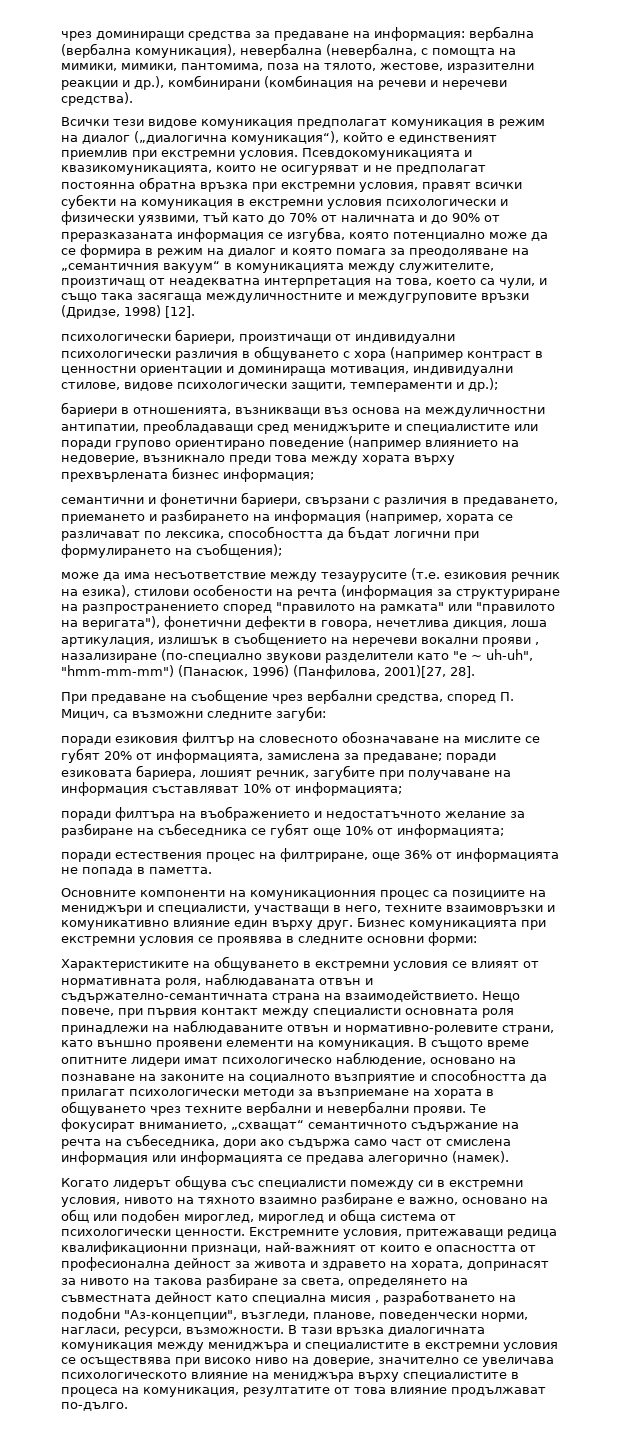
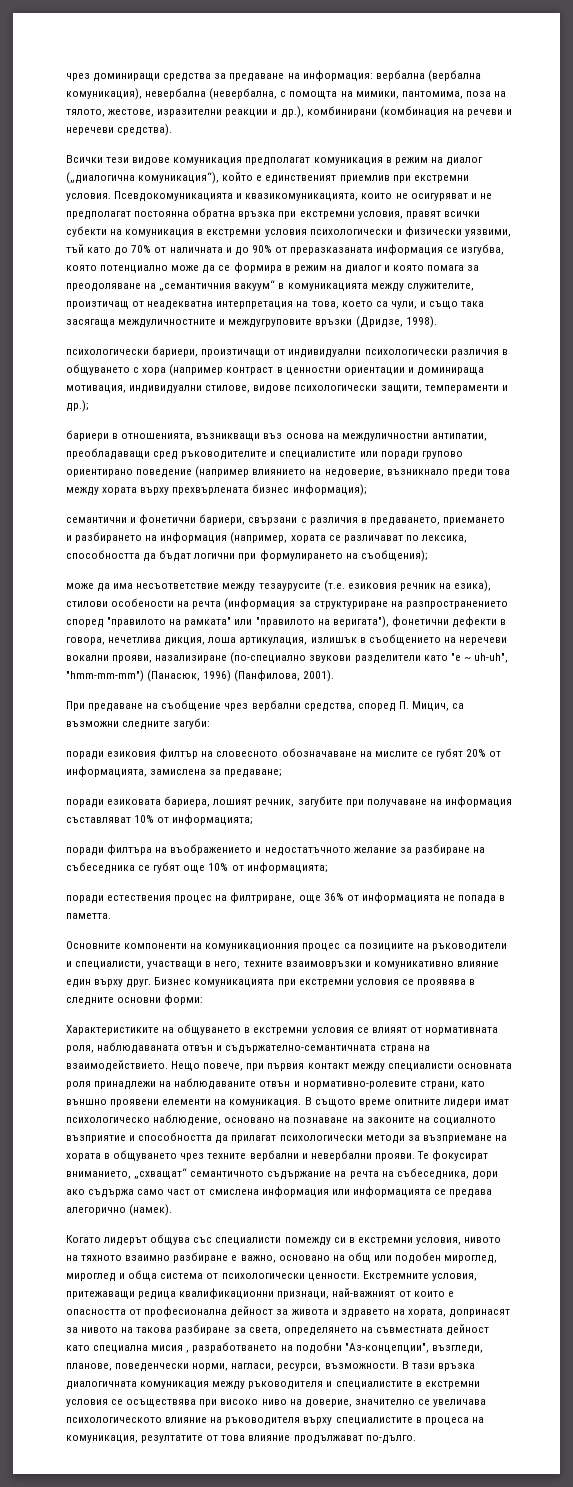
- чрез доминиращи средства за предаване на информация: вербална (вербална комуникация), невербална (невербална, с помощта на мимики, мимики, пантомима, поза на тялото, жестове, изразителни реакции и др.), комбинирани (комбинация на речеви и неречеви средства).
+ чрез доминиращи средства за предаване на информация: вербална (вербална комуникация), невербална (невербална, с помощта на мимики, пантомима, поза на тялото, жестове, изразителни реакции и др.), комбинирани (комбинация на речеви и неречеви средства).
- Псевдокомуникацията и квазикомуникацията, които не осигуряват и не предполагат постоянна обратна връзка при екстремни условия, правят всички субекти на комуникация в екстремни условия психологически и физически уязвими, тъй като до 70% от наличната и до 90% от преразказаната информация се изгубва, която потенциално може да се формира в режим на диалог и която помага за преодоляване на „семантичния вакуум“ в комуникацията между служителите, произтичащ от неадекватна интерпретация на това, което са чули, и също така засягаща междуличностните и междугруповите връзки (Дридзе, 1998) [12].
+ Псевдокомуникацията и квазикомуникацията, които не осигуряват и не предполагат постоянна обратна връзка при екстремни условия, правят всички субекти на комуникация в екстремни условия психологически и физически уязвими, тъй като до 70% от наличната и до 90% от преразказаната информация се изгубва, която потенциално може да се формира в режим на диалог и която помага за преодоляване на „семантичния вакуум“ в комуникацията между служителите, произтичащ от неадекватна интерпретация на това, което са чули, и също така засягаща междуличностните и междугруповите връзки (Дридзе, 1998).
- бариери в отношенията, възникващи въз основа на междуличностни антипатии, преобладаващи сред мениджърите и специалистите или поради групово ориентирано поведение (например влиянието на недоверие, възникнало преди това между хората върху прехвърлената бизнес информация;
+ бариери в отношенията, възникващи въз основа на междуличностни антипатии, преобладаващи сред ръководителите и специалистите или поради групово ориентирано поведение (например влиянието на недоверие, възникнало преди това между хората върху прехвърлената бизнес информация);
- може да има несъответствие между тезаурусите (т.е. езиковия речник на езика), стилови особености на речта (информация за структуриране на разпространението според "правилото на рамката" или "правилото на веригата"), фонетични дефекти в говора, нечетлива дикция, лоша артикулация, излишък в съобщението на неречеви вокални прояви , назализиране (по-специално звукови разделители като "e ~ uh-uh", "hmm-mm-mm") (Панасюк, 1996) (Панфилова, 2001)[27, 28].
+ може да има несъответствие между тезаурусите (т.е. езиковия речник на езика), стилови особености на речта (информация за структуриране на разпространението според "правилото на рамката" или "правилото на веригата"), фонетични дефекти в говора, нечетлива дикция, лоша артикулация, излишък в съобщението на неречеви вокални прояви, назализиране (по-специално звукови разделители като "e ~ uh-uh", "hmm-mm-mm") (Панасюк, 1996) (Панфилова, 2001).
- поради езиковия филтър на словесното обозначаване на мислите се губят 20% от информацията, замислена за предаване; поради езиковата бариера, лошият речник, загубите при получаване на информация съставляват 10% от информацията;
+ поради езиковия филтър на словесното обозначаване на мислите се губят 20% от информацията, замислена за предаване;
+ поради езиковата бариера, лошият речник, загубите при получаване на информация съставляват 10% от информацията;
- Основните компоненти на комуникационния процес са позициите на мениджъри и специалисти, участващи в него, техните взаимовръзки и комуникативно влияние един върху друг.
+ Основните компоненти на комуникационния процес са позициите на ръководители и специалисти, участващи в него, техните взаимовръзки и комуникативно влияние един върху друг.
- В тази връзка диалогичната комуникация между мениджъра и специалистите в екстремни условия се осъществява при високо ниво на доверие, значително се увеличава психологическото влияние на мениджъра върху специалистите в процеса на комуникация, резултатите от това влияние продължават по-дълго.
+ В тази връзка диалогичната комуникация между ръководителя и специалистите в екстремни условия се осъществява при високо ниво на доверие, значително се увеличава психологическото влияние на ръководителя върху специалистите в процеса на комуникация, резултатите от това влияние продължават по-дълго.

